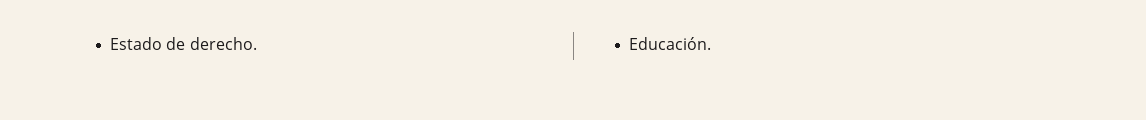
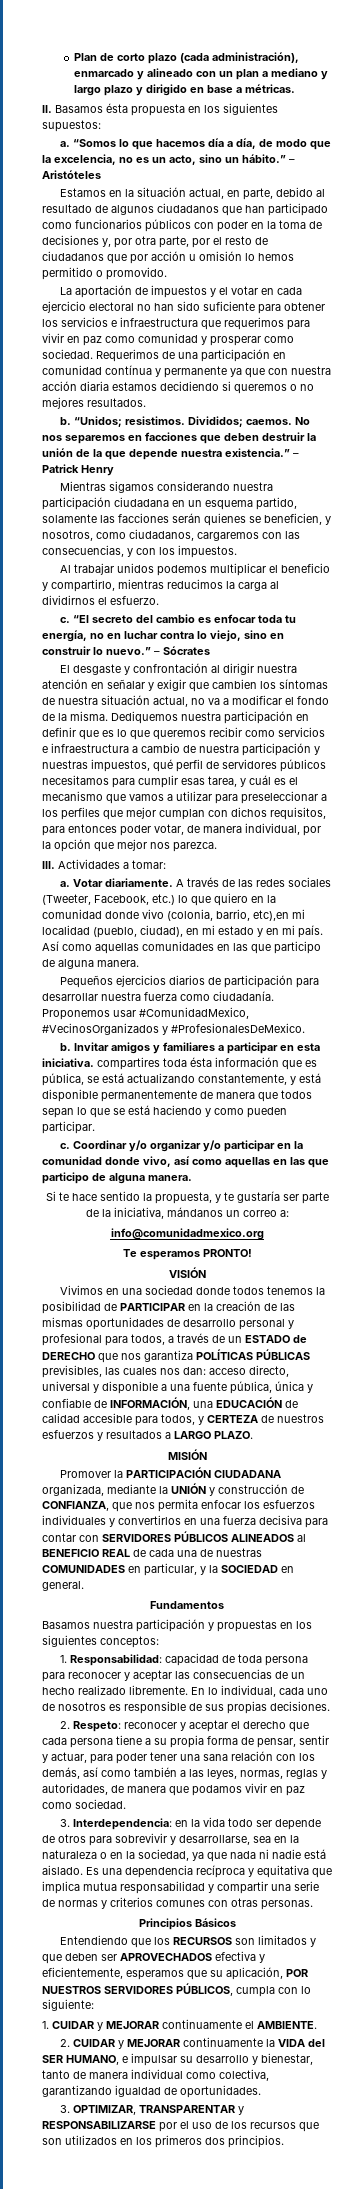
- Estado de derecho.
- Educación.
+ Plan de corto plazo (cada administración), enmarcado y alineado con un plan a mediano y largo plazo y dirigido en base a métricas.
+ II. Basamos ésta propuesta en los siguientes supuestos:
+ a. “Somos lo que hacemos día a día, de modo que la excelencia, no es un acto, sino un hábito.” – Aristóteles
+ Estamos en la situación actual, en parte, debido al resultado de algunos ciudadanos que han participado como funcionarios públicos con poder en la toma de decisiones y, por otra parte, por el resto de ciudadanos que por acción u omisión lo hemos permitido o promovido.
+ La aportación de impuestos y el votar en cada ejercicio electoral no han sido suficiente para obtener los servicios e infraestructura que requerimos para vivir en paz como comunidad y prosperar como sociedad. Requerimos de una participación en comunidad contínua y permanente ya que con nuestra acción diaria estamos decidiendo si queremos o no mejores resultados.
+ b. “Unidos; resistimos. Divididos; caemos. No nos separemos en facciones que deben destruir la unión de la que depende nuestra existencia.” – Patrick Henry
+ Mientras sigamos considerando nuestra participación ciudadana en un esquema partido, solamente las facciones serán quienes se beneficien, y nosotros, como ciudadanos, cargaremos con las consecuencias, y con los impuestos.
+ Al trabajar unidos podemos multiplicar el beneficio y compartirlo, mientras reducimos la carga al dividirnos el esfuerzo.
+ c. “El secreto del cambio es enfocar toda tu energía, no en luchar contra lo viejo, sino en construir lo nuevo.” – Sócrates
+ El desgaste y confrontación al dirigir nuestra atención en señalar y exigir que cambien los síntomas de nuestra situación actual, no va a modificar el fondo de la misma. Dediquemos nuestra participación en definir que es lo que queremos recibir como servicios e infraestructura a cambio de nuestra participación y nuestras impuestos, qué perfil de servidores públicos necesitamos para cumplir esas tarea, y cuál es el mecanismo que vamos a utilizar para preseleccionar a los perfiles que mejor cumplan con dichos requisitos, para entonces poder votar, de manera individual, por la opción que mejor nos parezca.
+ III. Actividades a tomar:
+ a. Votar diariamente. A través de las redes sociales (Tweeter, Facebook, etc.) lo que quiero en la comunidad donde vivo (colonia, barrio, etc),en mi localidad (pueblo, ciudad), en mi estado y en mi país. Así como aquellas comunidades en las que participo de alguna manera.
+ Pequeños ejercicios diarios de participación para desarrollar nuestra fuerza como ciudadanía. Proponemos usar #ComunidadMexico, #VecinosOrganizados y #ProfesionalesDeMexico.
+ b. Invitar amigos y familiares a participar en esta iniciativa. compartires toda ésta información que es pública, se está actualizando constantemente, y está disponible permanentemente de manera que todos sepan lo que se está haciendo y como pueden participar.
+ c. Coordinar y/o organizar y/o participar en la comunidad donde vivo, así como aquellas en las que participo de alguna manera.
+ Si te hace sentido la propuesta, y te gustaría ser parte de la iniciativa, mándanos un correo a:
+ info@comunidadmexico.org
+ Te esperamos PRONTO!
+ VISIÓN
+ Vivimos en una sociedad donde todos tenemos la posibilidad de PARTICIPAR en la creación de las mismas oportunidades de desarrollo personal y profesional para todos, a través de un ESTADO de DERECHO que nos garantiza POLÍTICAS PÚBLICAS previsibles, las cuales nos dan: acceso directo, universal y disponible a una fuente pública, única y confiable de INFORMACIÓN, una EDUCACIÓN de calidad accesible para todos, y CERTEZA de nuestros esfuerzos y resultados a LARGO PLAZO.
+ MISIÓN
+ Promover la PARTICIPACIÓN CIUDADANA organizada, mediante la UNIÓN y construcción de CONFIANZA, que nos permita enfocar los esfuerzos individuales y convertirlos en una fuerza decisiva para contar con SERVIDORES PÚBLICOS ALINEADOS al BENEFICIO REAL de cada una de nuestras COMUNIDADES en particular, y la SOCIEDAD en general.
+ Fundamentos
+ Basamos nuestra participación y propuestas en los siguientes conceptos:
+ 1. Responsabilidad: capacidad de toda persona para reconocer y aceptar las consecuencias de un hecho realizado libremente. En lo individual, cada uno de nosotros es responsible de sus propias decisiones.
+ 2. Respeto: reconocer y aceptar el derecho que cada persona tiene a su propia forma de pensar, sentir y actuar, para poder tener una sana relación con los demás, así como también a las leyes, normas, reglas y autoridades, de manera que podamos vivir en paz como sociedad.
+ 3. Interdependencia: en la vida todo ser depende de otros para sobrevivir y desarrollarse, sea en la naturaleza o en la sociedad, ya que nada ni nadie está aislado. Es una dependencia recíproca y equitativa que implica mutua responsabilidad y compartir una serie de normas y criterios comunes con otras personas.
+ Principios Básicos
+ Entendiendo que los RECURSOS son limitados y que deben ser APROVECHADOS efectiva y eficientemente, esperamos que su aplicación, POR NUESTROS SERVIDORES PÚBLICOS, cumpla con lo siguiente:
+ 1. CUIDAR y MEJORAR continuamente el AMBIENTE.
+ 2. CUIDAR y MEJORAR continuamente la VIDA del SER HUMANO, e impulsar su desarrollo y bienestar, tanto de manera individual como colectiva, garantizando igualdad de oportunidades.
+ 3. OPTIMIZAR, TRANSPARENTAR y RESPONSABILIZARSE por el uso de los recursos que son utilizados en los primeros dos principios.

